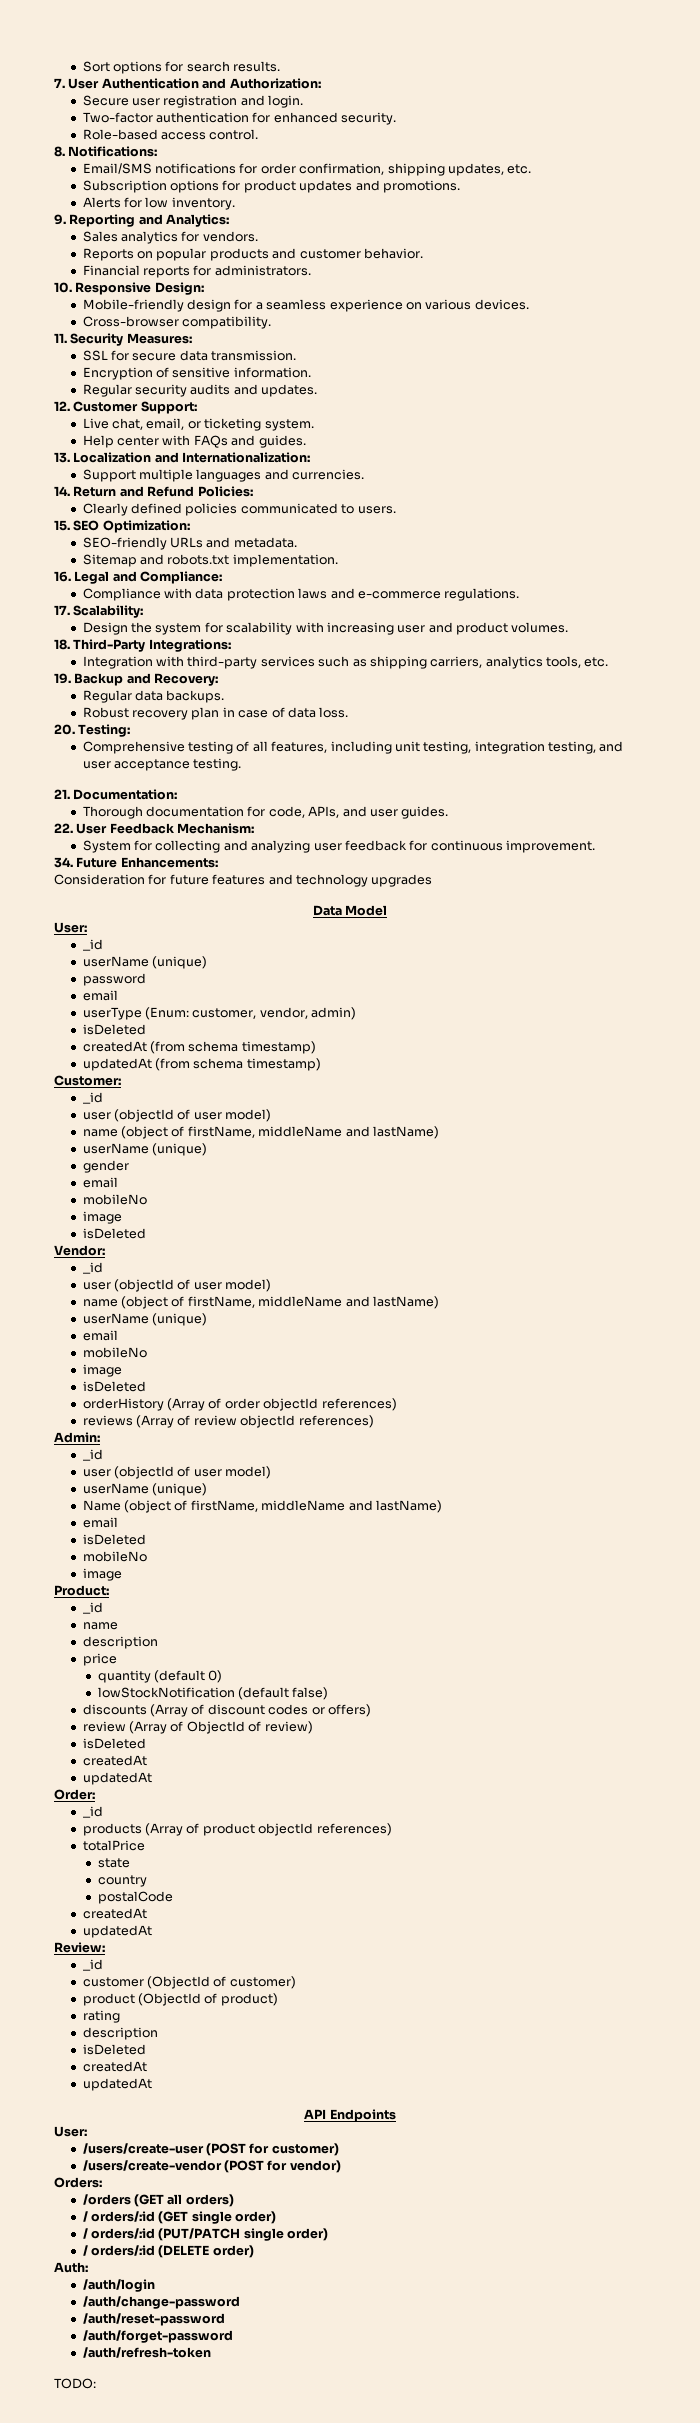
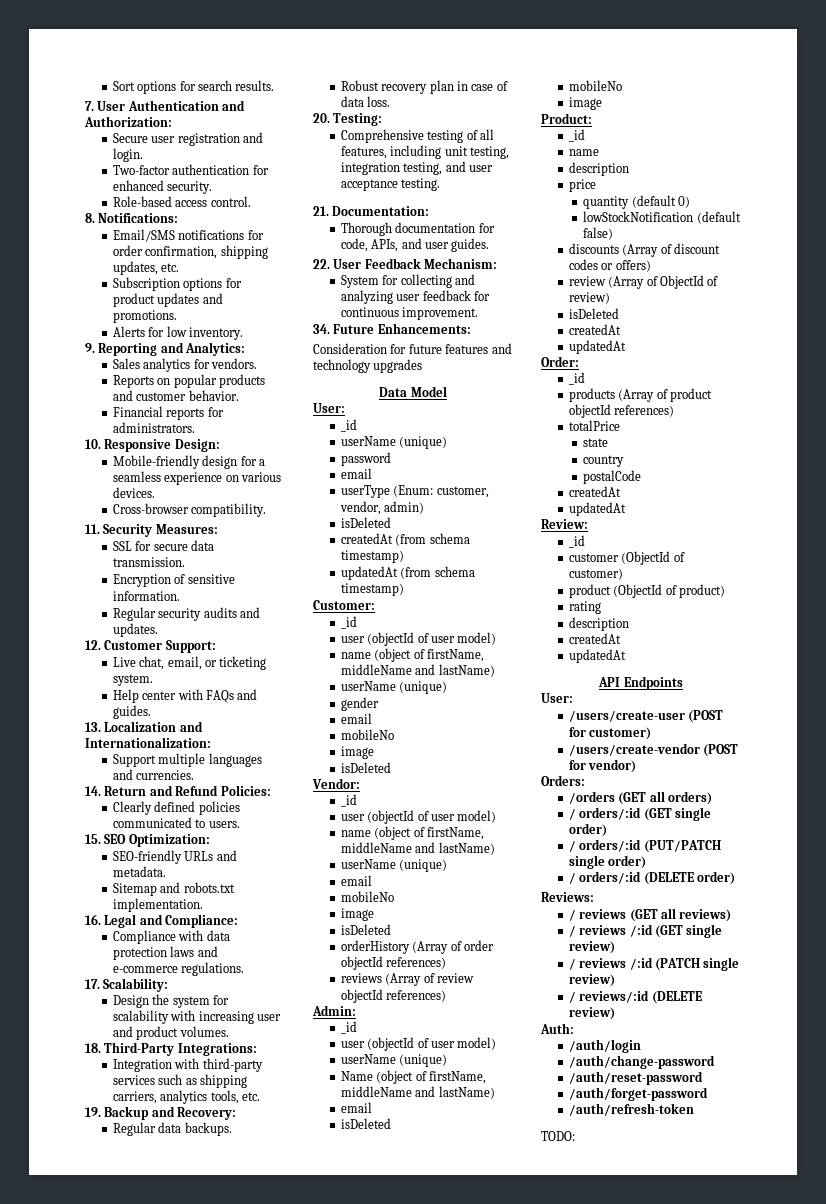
  rating
  description
- isDeleted
+ Reviews:
+ / reviews (GET all reviews)
+ / reviews /:id (GET single review)
+ / reviews /:id (PATCH single review)
+ / reviews/:id (DELETE review)

